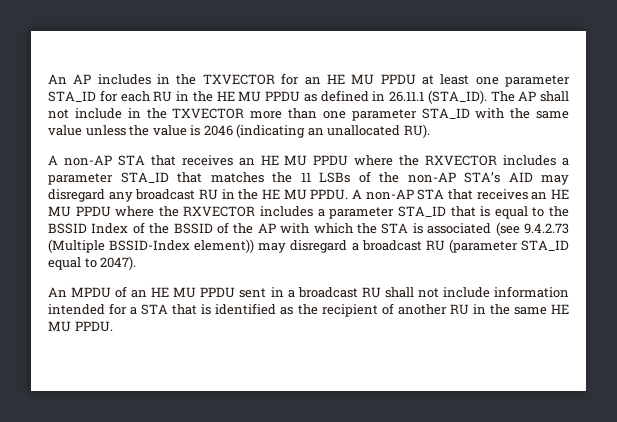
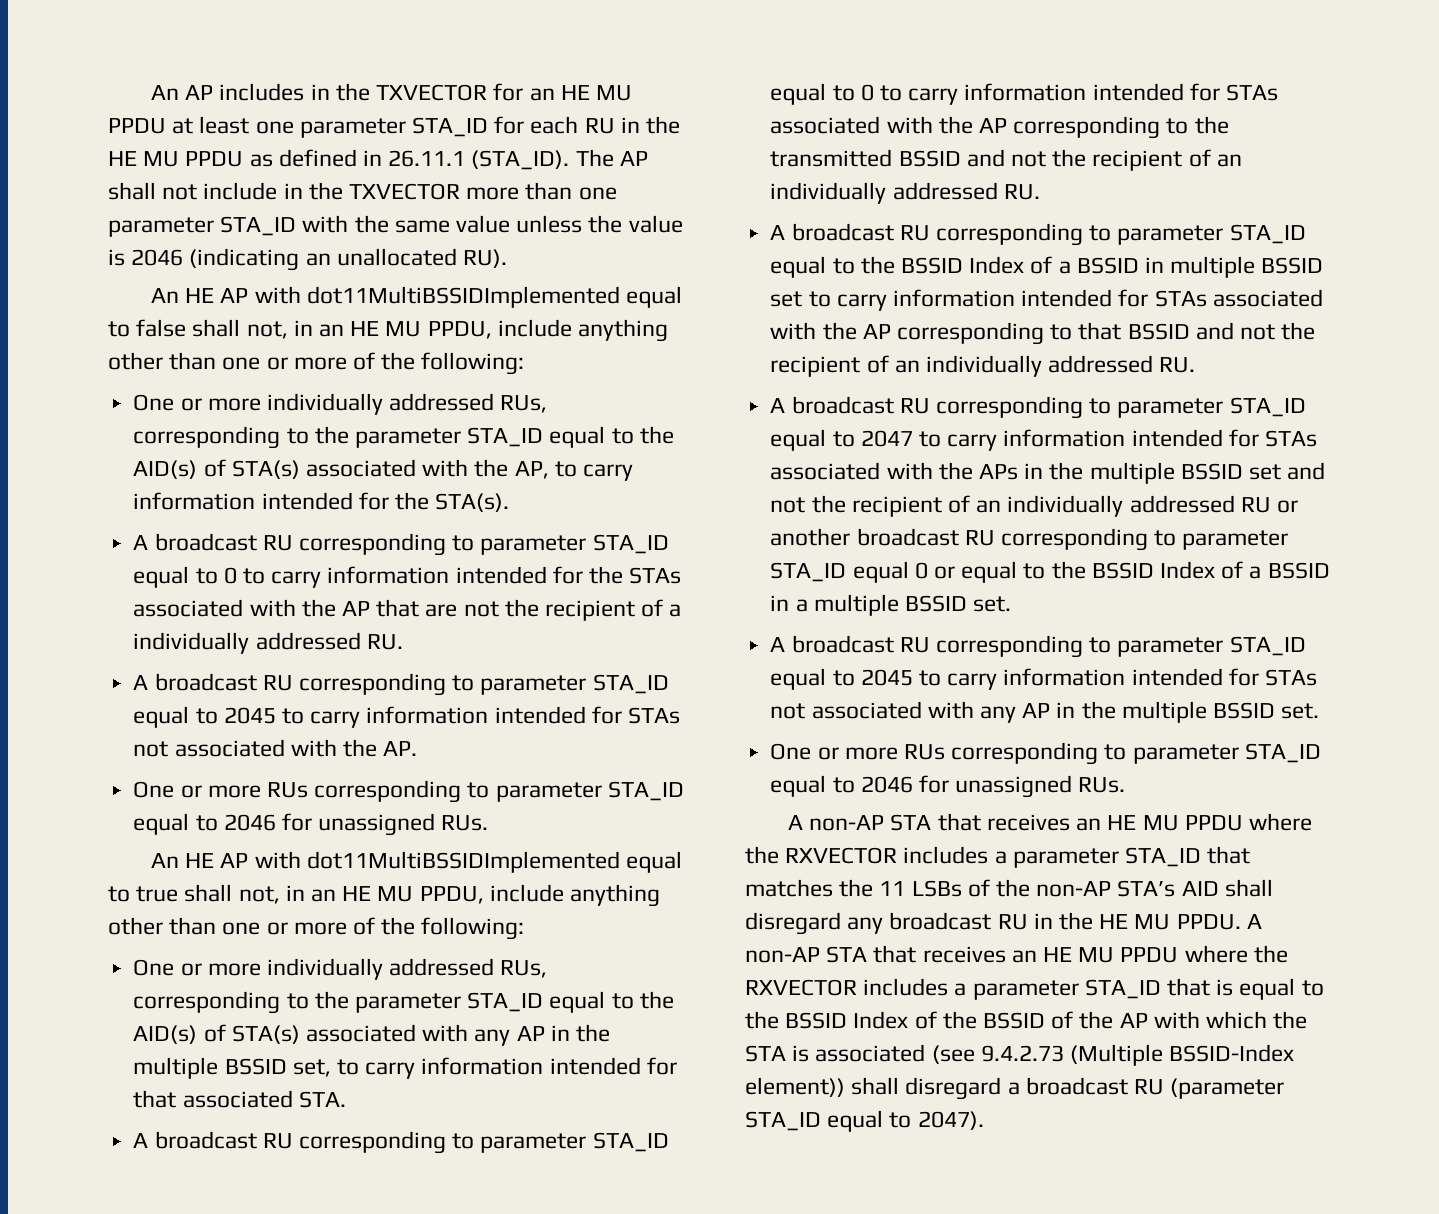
+ An HE AP with dot11MultiBSSIDImplemented equal to false shall not, in an HE MU PPDU, include anything other than one or more of the following:
+ One or more individually addressed RUs, corresponding to the parameter STA_ID equal to the AID(s) of STA(s) associated with the AP, to carry information intended for the STA(s).
+ A broadcast RU corresponding to parameter STA_ID equal to 0 to carry information intended for the STAs associated with the AP that are not the recipient of a individually addressed RU.
+ A broadcast RU corresponding to parameter STA_ID equal to 2045 to carry information intended for STAs not associated with the AP.
+ One or more RUs corresponding to parameter STA_ID equal to 2046 for unassigned RUs.
+ An HE AP with dot11MultiBSSIDImplemented equal to true shall not, in an HE MU PPDU, include anything other than one or more of the following:
+ One or more individually addressed RUs, corresponding to the parameter STA_ID equal to the AID(s) of STA(s) associated with any AP in the multiple BSSID set, to carry information intended for that associated STA.
+ A broadcast RU corresponding to parameter STA_ID equal to 0 to carry information intended for STAs associated with the AP corresponding to the transmitted BSSID and not the recipient of an individually addressed RU.
+ A broadcast RU corresponding to parameter STA_ID equal to the BSSID Index of a BSSID in multiple BSSID set to carry information intended for STAs associated with the AP corresponding to that BSSID and not the recipient of an individually addressed RU.
+ A broadcast RU corresponding to parameter STA_ID equal to 2047 to carry information intended for STAs associated with the APs in the multiple BSSID set and not the recipient of an individually addressed RU or another broadcast RU corresponding to parameter STA_ID equal 0 or equal to the BSSID Index of a BSSID in a multiple BSSID set.
+ A broadcast RU corresponding to parameter STA_ID equal to 2045 to carry information intended for STAs not associated with any AP in the multiple BSSID set.
+ One or more RUs corresponding to parameter STA_ID equal to 2046 for unassigned RUs.
- A non-AP STA that receives an HE MU PPDU where the RXVECTOR includes a parameter STA_ID that matches the 11 LSBs of the non-AP STA’s AID may disregard any broadcast RU in the HE MU PPDU.
+ A non-AP STA that receives an HE MU PPDU where the RXVECTOR includes a parameter STA_ID that matches the 11 LSBs of the non-AP STA’s AID shall disregard any broadcast RU in the HE MU PPDU.
- A non-AP STA that receives an HE MU PPDU where the RXVECTOR includes a parameter STA_ID that is equal to the BSSID Index of the BSSID of the AP with which the STA is associated (see 9.4.2.73 (Multiple BSSID-Index element)) may disregard a broadcast RU (parameter STA_ID equal to 2047).
+ A non-AP STA that receives an HE MU PPDU where the RXVECTOR includes a parameter STA_ID that is equal to the BSSID Index of the BSSID of the AP with which the STA is associated (see 9.4.2.73 (Multiple BSSID-Index element)) shall disregard a broadcast RU (parameter STA_ID equal to 2047).
- An MPDU of an HE MU PPDU sent in a broadcast RU shall not include information intended for a STA that is identified as the recipient of another RU in the same HE MU PPDU.

